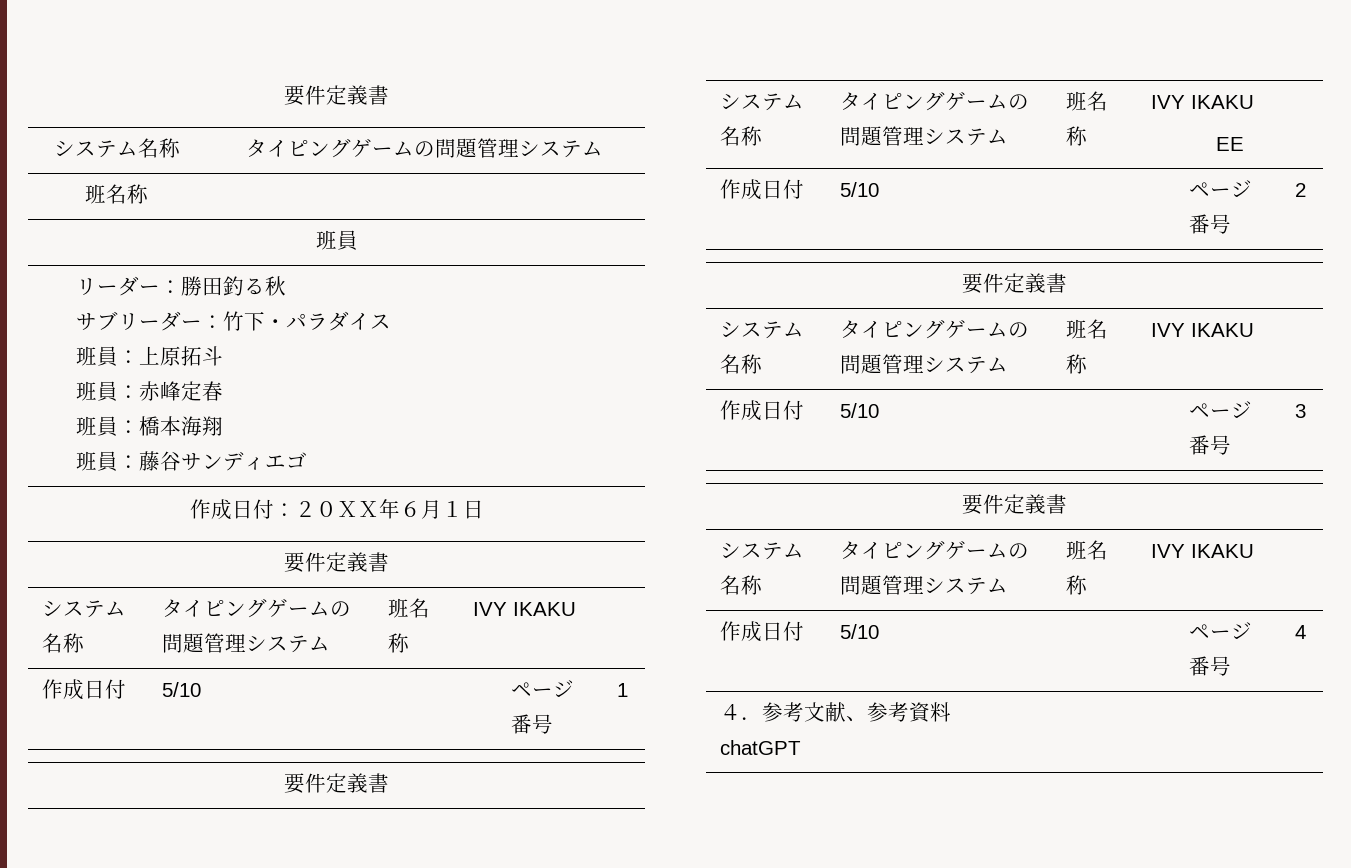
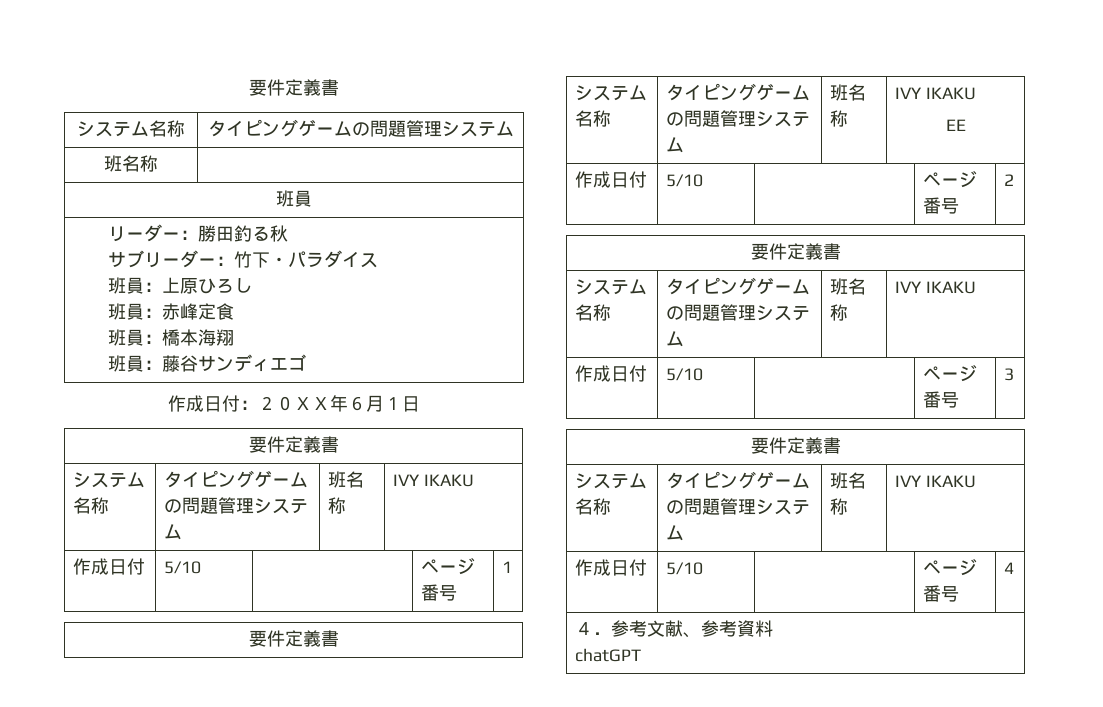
  リーダー：勝田釣る秋
  サブリーダー：竹下・パラダイス
- 班員：上原拓斗
- 班員：赤峰定春
+ 班員：上原ひろし
+ 班員：赤峰定食

